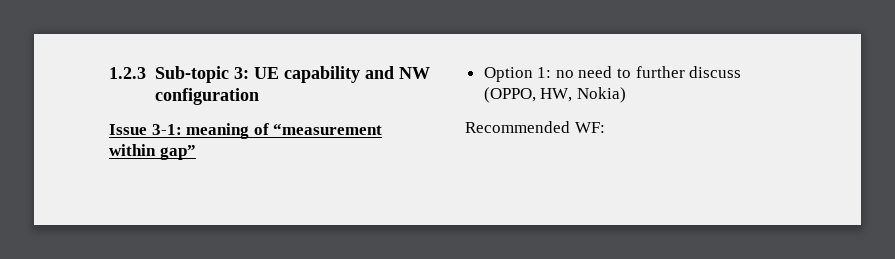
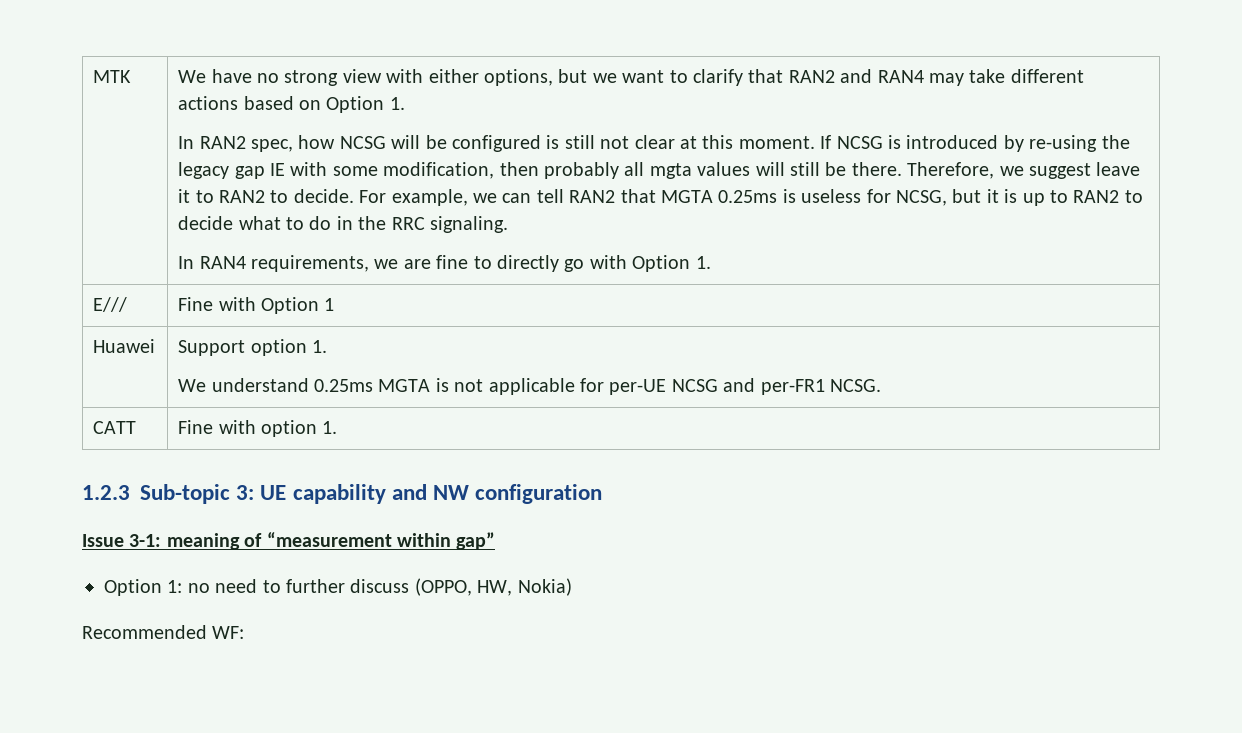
+ MTK | We have no strong view with either options, but we want to clarify that RAN2 and RAN4 may take different actions based on Option 1.
+ In RAN2 spec, how NCSG will be configured is still not clear at this moment. If NCSG is introduced by re-using the legacy gap IE with some modification, then probably all mgta values will still be there. Therefore, we suggest leave it to RAN2 to decide. For example, we can tell RAN2 that MGTA 0.25ms is useless for NCSG, but it is up to RAN2 to decide what to do in the RRC signaling.
+ In RAN4 requirements, we are fine to directly go with Option 1.
+ E/// | Fine with Option 1
+ Huawei | Support option 1.
+ We understand 0.25ms MGTA is not applicable for per-UE NCSG and per-FR1 NCSG.
+ CATT | Fine with option 1.

